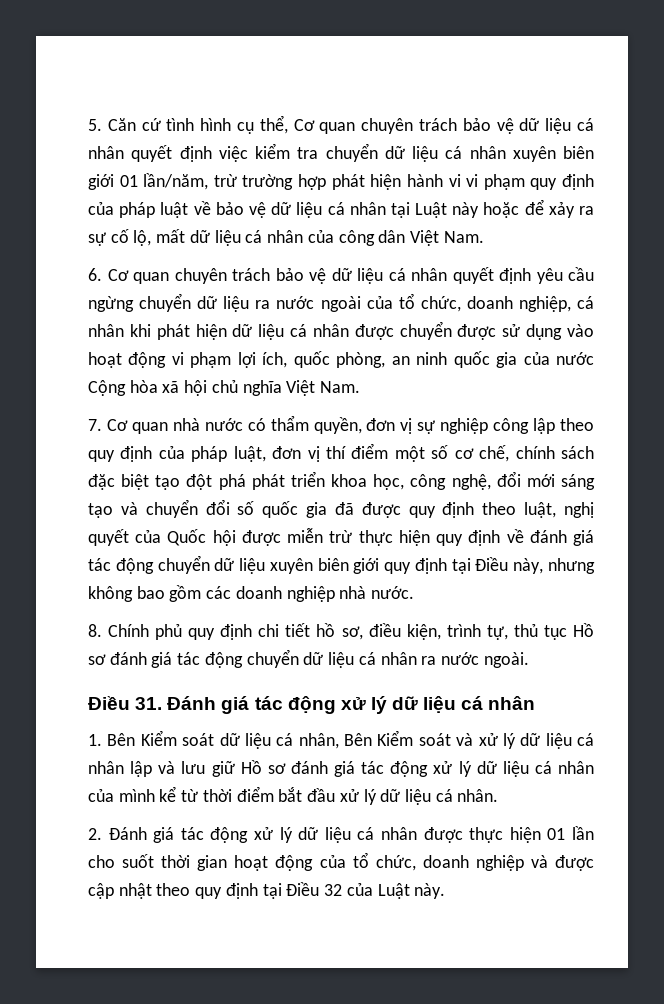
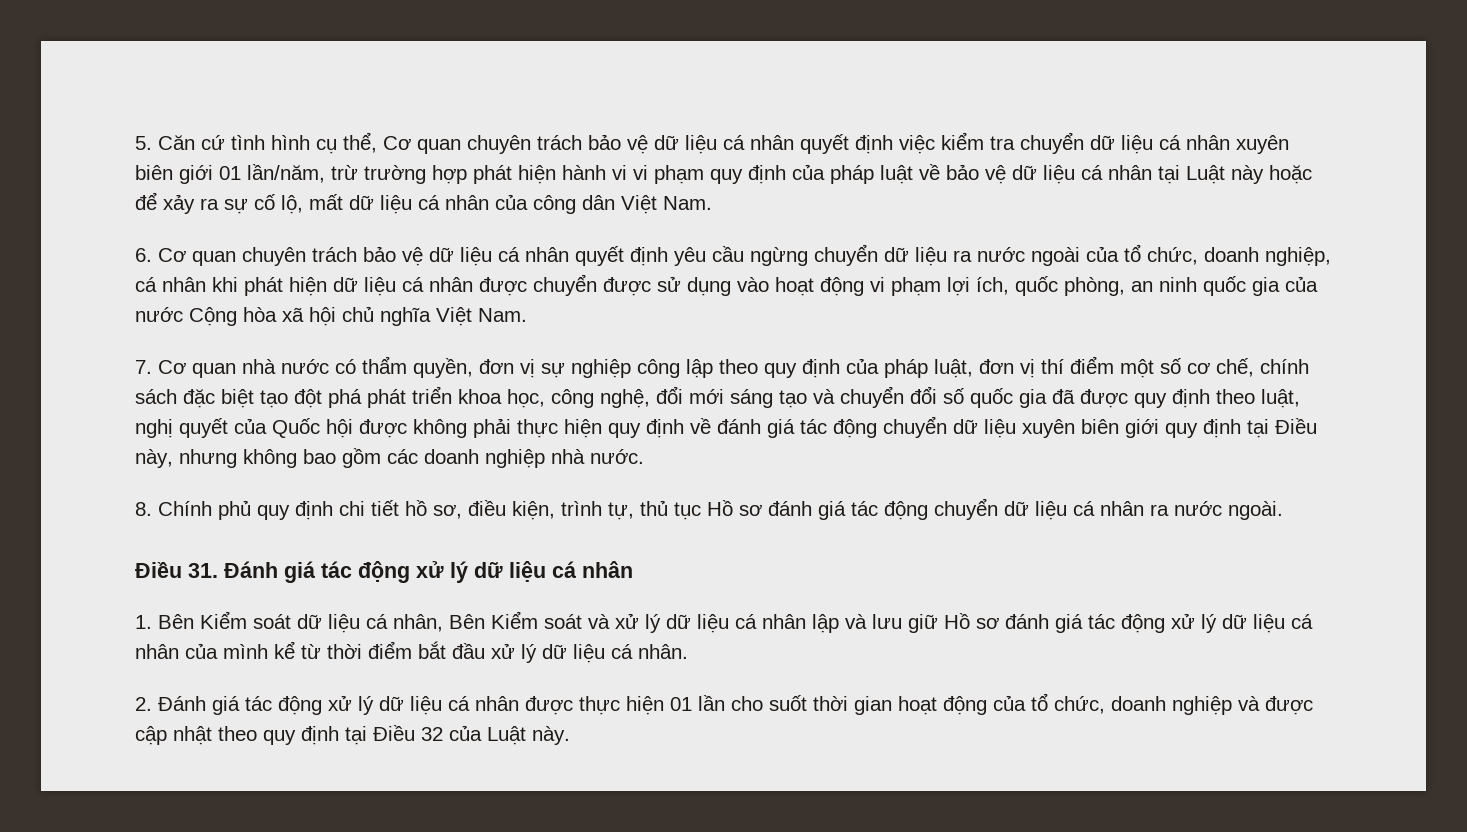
- 7. Cơ quan nhà nước có thẩm quyền, đơn vị sự nghiệp công lập theo quy định của pháp luật, đơn vị thí điểm một số cơ chế, chính sách đặc biệt tạo đột phá phát triển khoa học, công nghệ, đổi mới sáng tạo và chuyển đổi số quốc gia đã được quy định theo luật, nghị quyết của Quốc hội được miễn trừ thực hiện quy định về đánh giá tác động chuyển dữ liệu xuyên biên giới quy định tại Điều này, nhưng không bao gồm các doanh nghiệp nhà nước.
+ 7. Cơ quan nhà nước có thẩm quyền, đơn vị sự nghiệp công lập theo quy định của pháp luật, đơn vị thí điểm một số cơ chế, chính sách đặc biệt tạo đột phá phát triển khoa học, công nghệ, đổi mới sáng tạo và chuyển đổi số quốc gia đã được quy định theo luật, nghị quyết của Quốc hội được không phải thực hiện quy định về đánh giá tác động chuyển dữ liệu xuyên biên giới quy định tại Điều này, nhưng không bao gồm các doanh nghiệp nhà nước.

